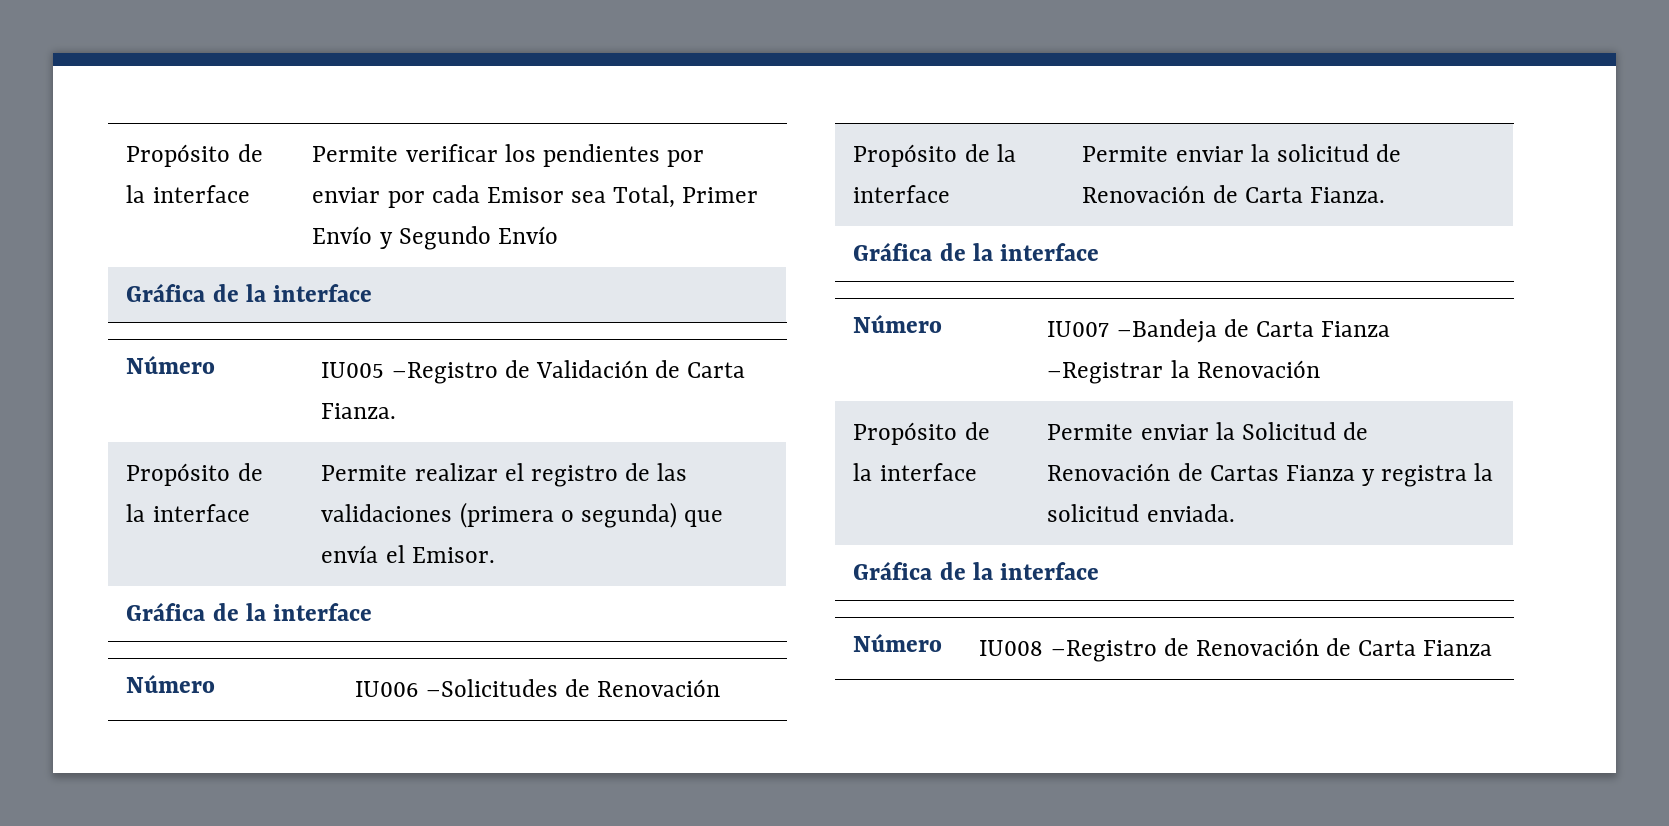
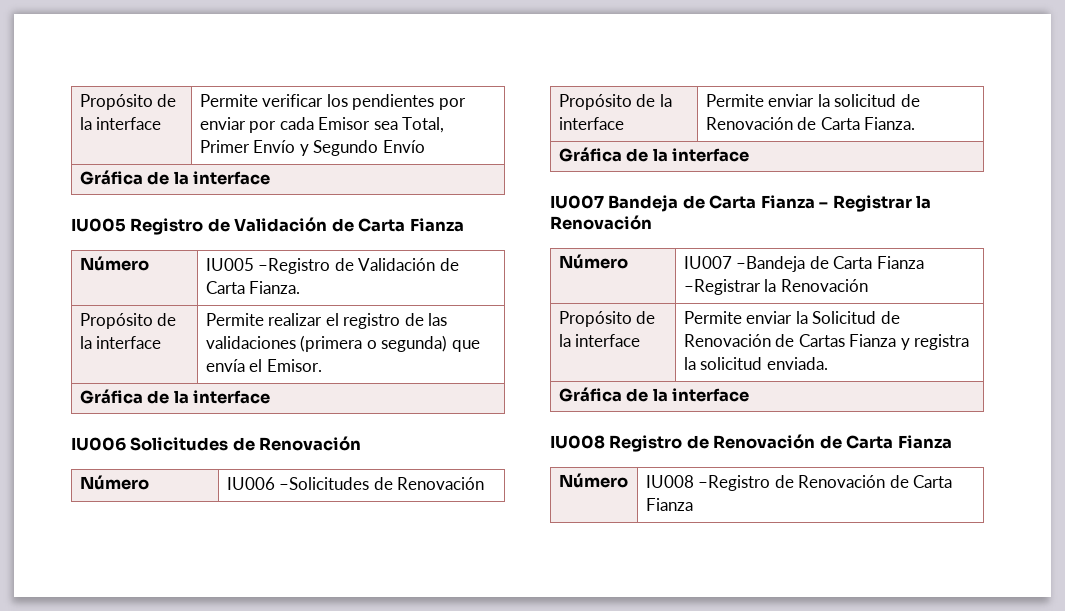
+ IU005 Registro de Validación de Carta Fianza
+ IU006 Solicitudes de Renovación
+ IU007 Bandeja de Carta Fianza – Registrar la Renovación
+ IU008 Registro de Renovación de Carta Fianza

